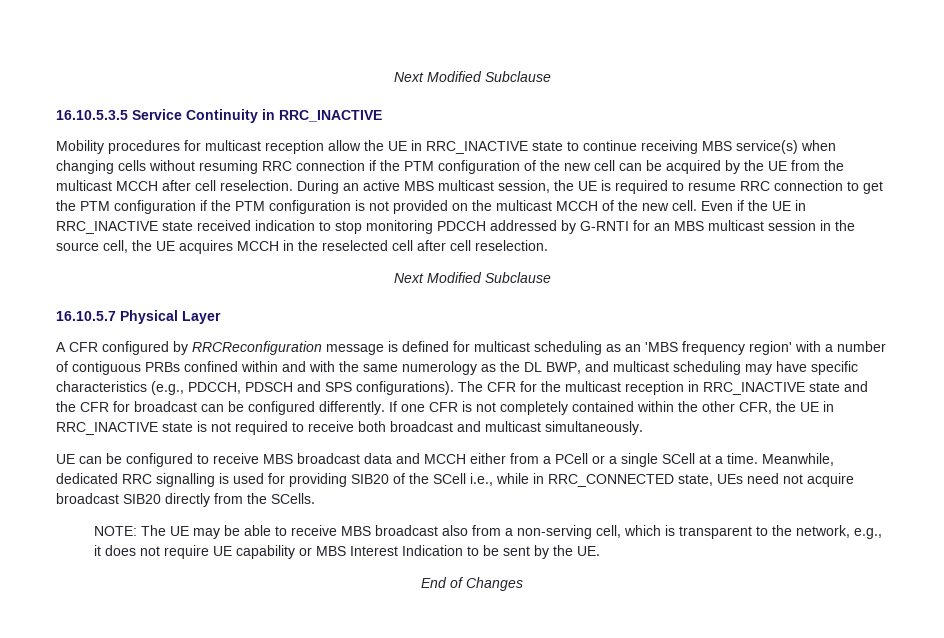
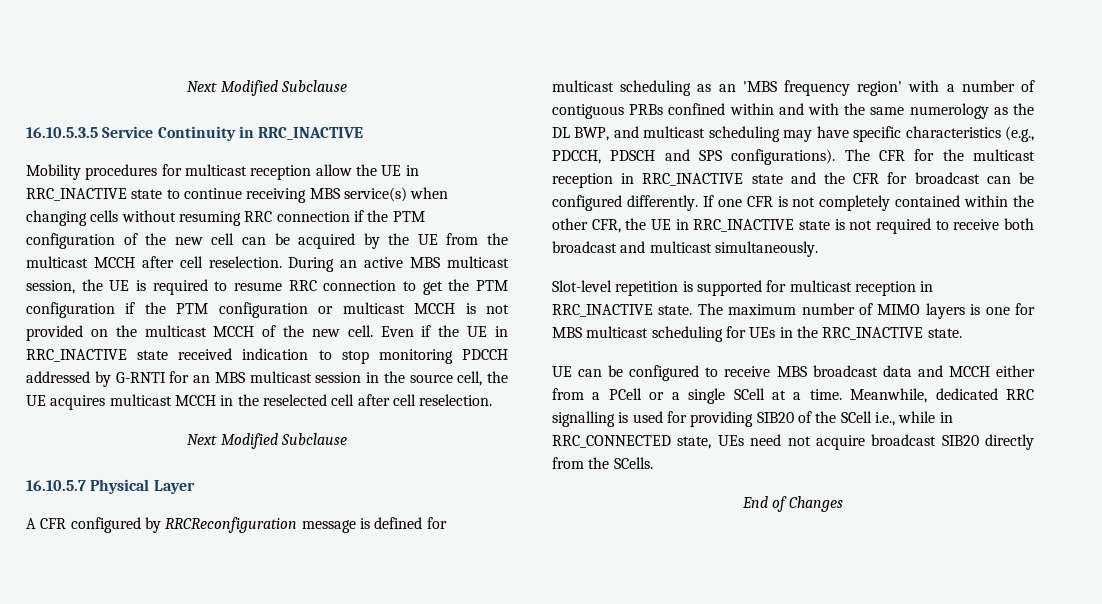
- During an active MBS multicast session, the UE is required to resume RRC connection to get the PTM configuration if the PTM configuration is not provided on the multicast MCCH of the new cell.
+ During an active MBS multicast session, the UE is required to resume RRC connection to get the PTM configuration if the PTM configuration or multicast MCCH is not provided on the multicast MCCH of the new cell.
- Even if the UE in RRC_INACTIVE state received indication to stop monitoring PDCCH addressed by G-RNTI for an MBS multicast session in the source cell, the UE acquires MCCH in the reselected cell after cell reselection.
+ Even if the UE in RRC_INACTIVE state received indication to stop monitoring PDCCH addressed by G-RNTI for an MBS multicast session in the source cell, the UE acquires multicast MCCH in the reselected cell after cell reselection.
+ Slot-level repetition is supported for multicast reception in RRC_INACTIVE state. The maximum number of MIMO layers is one for MBS multicast scheduling for UEs in the RRC_INACTIVE state.
- NOTE: The UE may be able to receive MBS broadcast also from a non-serving cell, which is transparent to the network, e.g., it does not require UE capability or MBS Interest Indication to be sent by the UE.

